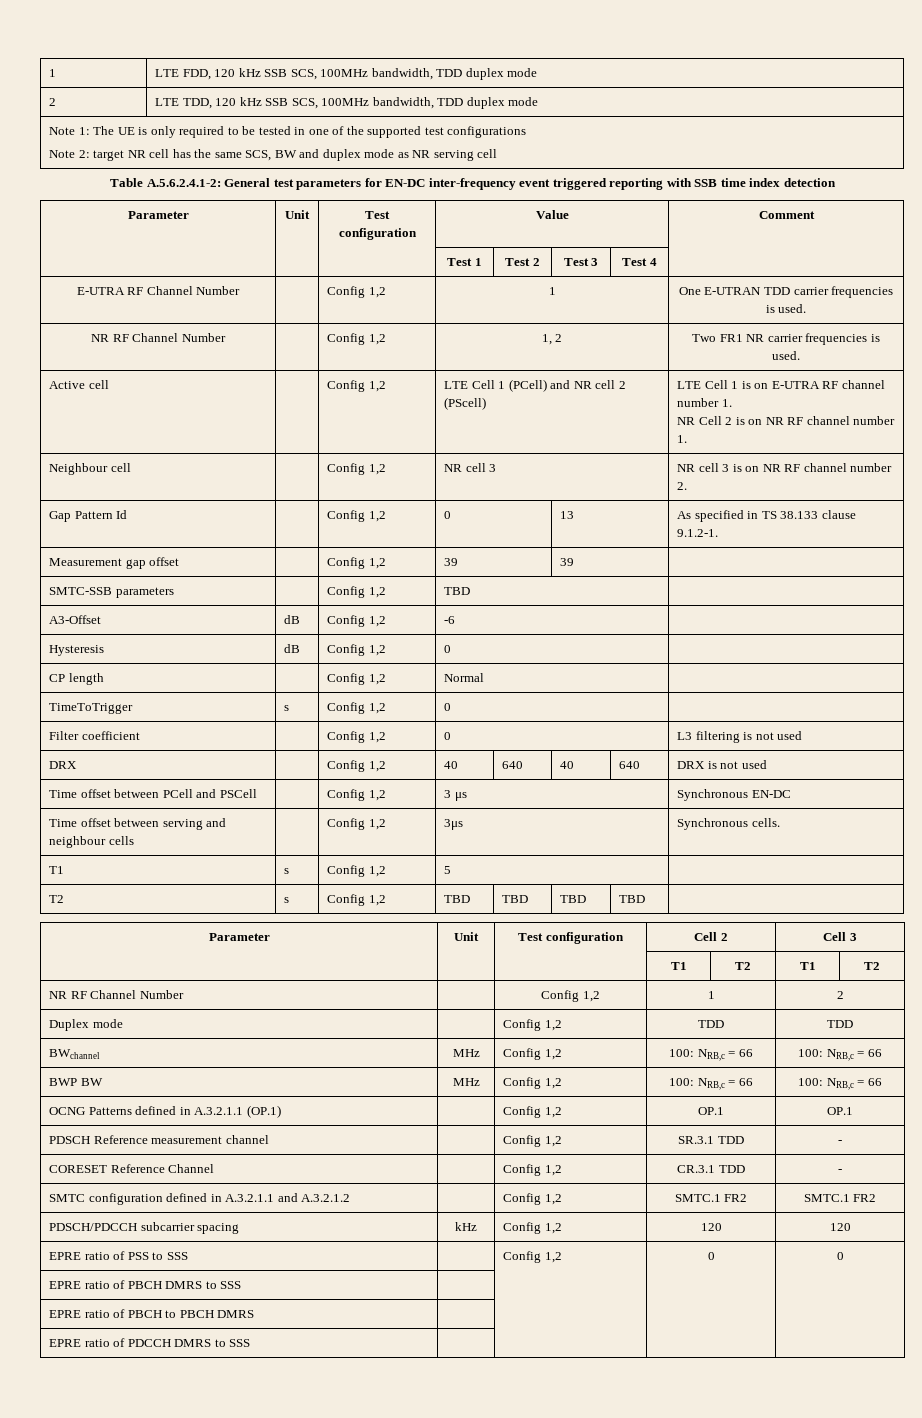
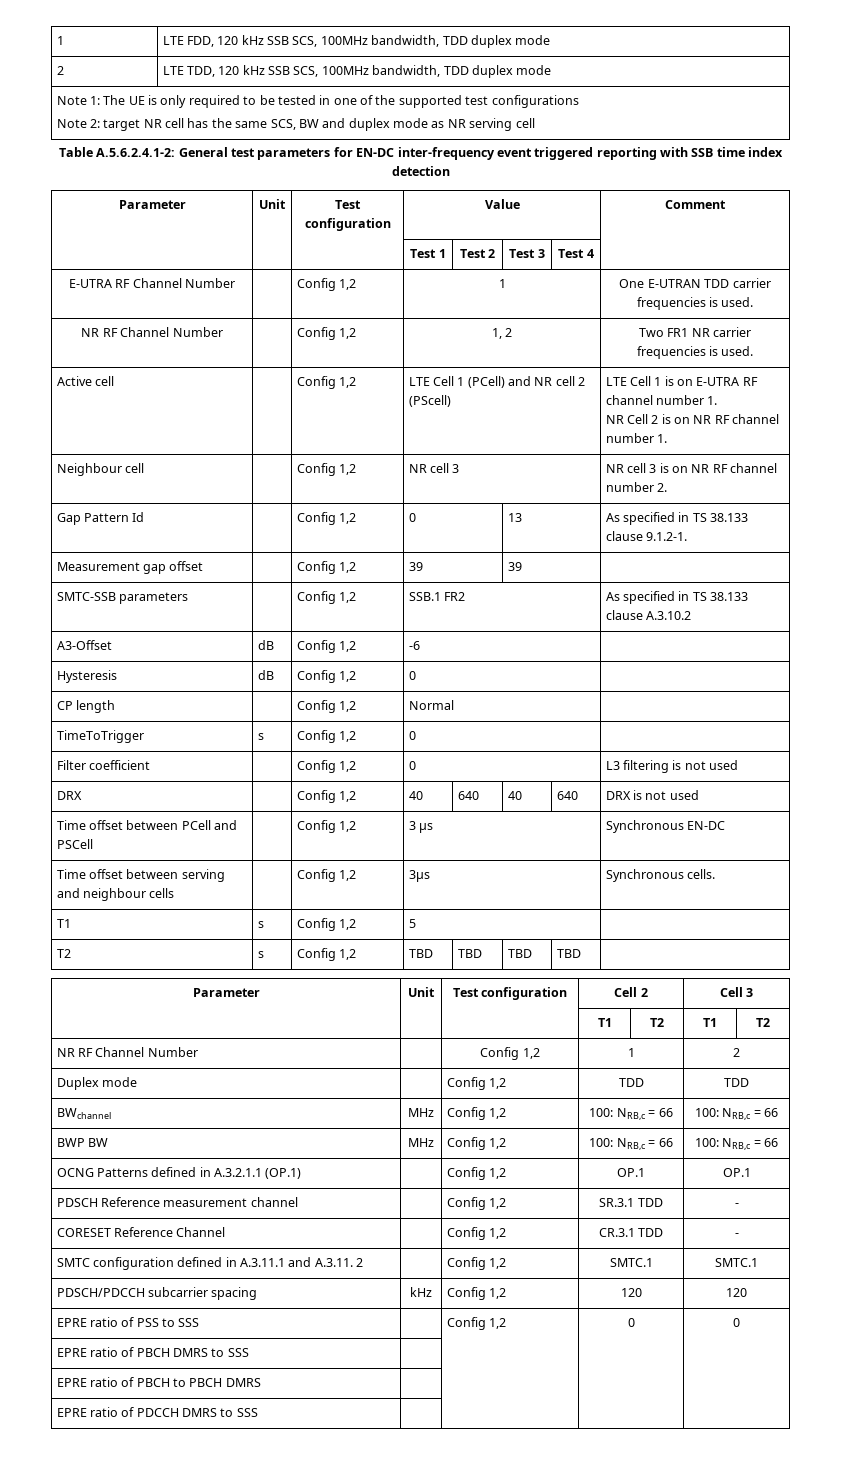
- SMTC-SSB parameters | | Config 1,2 | TBD |
+ SMTC-SSB parameters | | Config 1,2 | SSB.1 FR2 | As specified in TS 38.133 clause A.3.10.2
- SMTC configuration defined in A.3.2.1.1 and A.3.2.1.2 | | Config 1,2 | SMTC.1 FR2 | SMTC.1 FR2
+ SMTC configuration defined in A.3.11.1 and A.3.11. 2 | | Config 1,2 | SMTC.1 | SMTC.1

